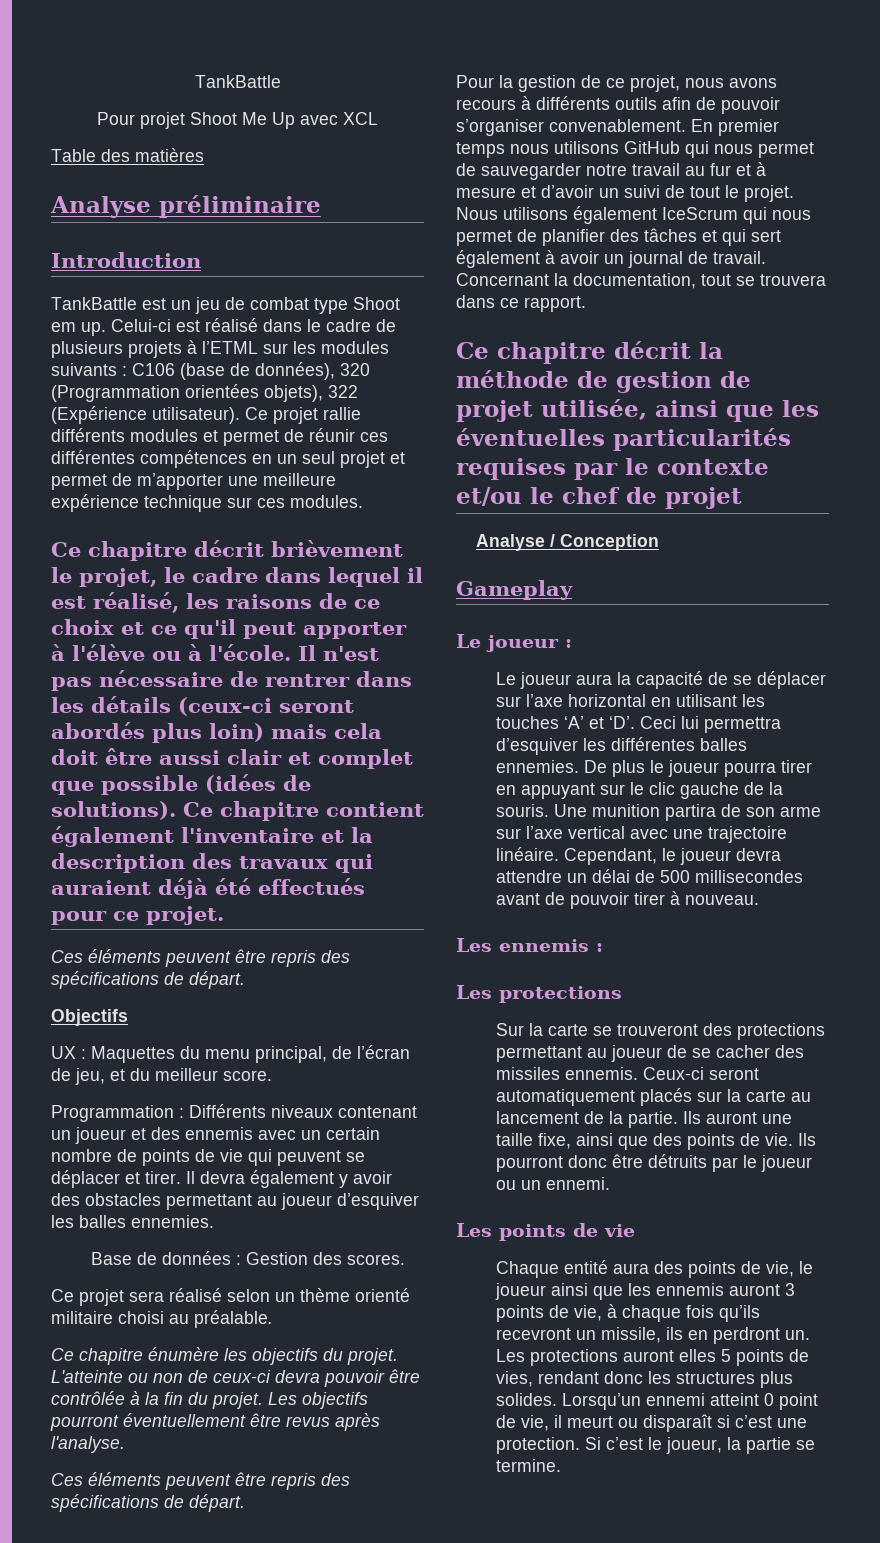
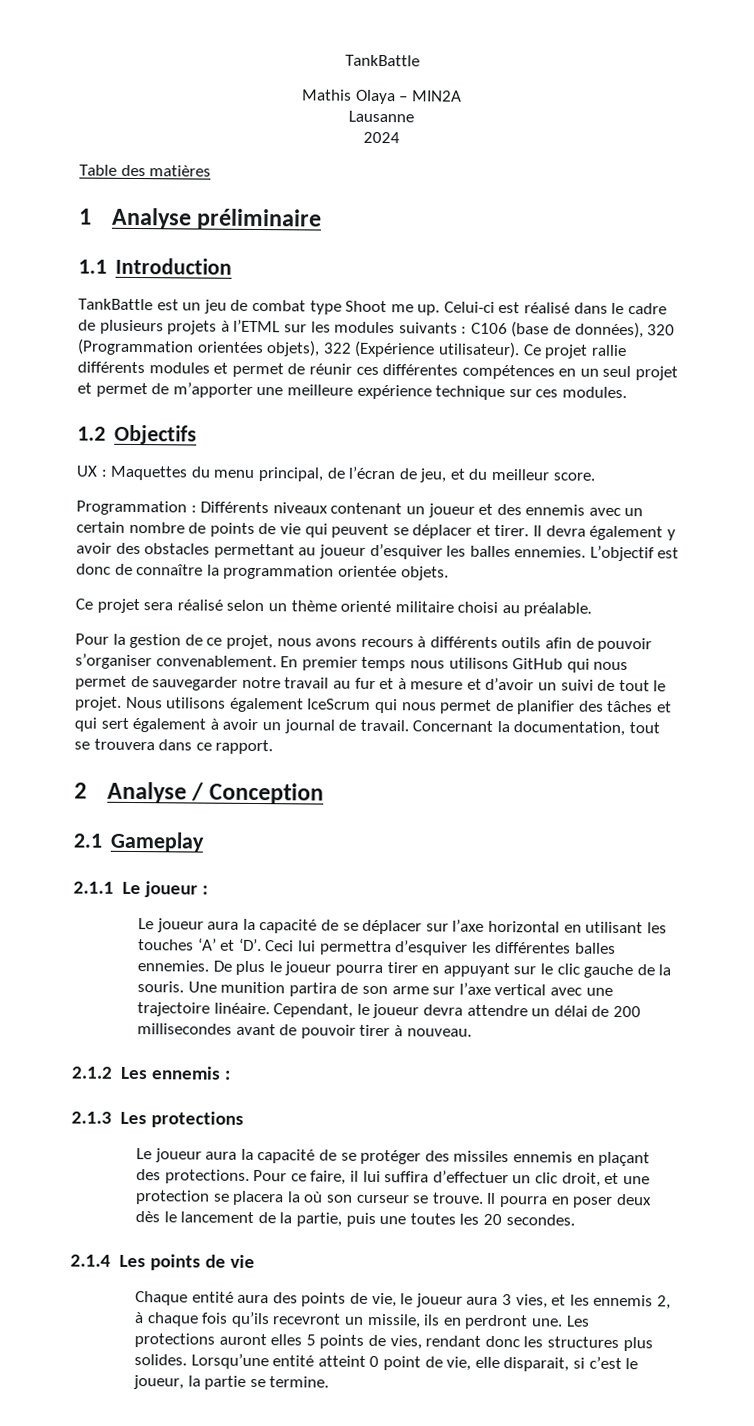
- Pour projet Shoot Me Up avec XCL
+ Mathis Olaya – MIN2A
+ Lausanne
+ 2024
- Analyse préliminaire
+ 1 Analyse préliminaire
- Introduction
+ 1.1 Introduction
- TankBattle est un jeu de combat type Shoot em up.
+ TankBattle est un jeu de combat type Shoot me up.
- Ce chapitre décrit brièvement le projet, le cadre dans lequel il est réalisé, les raisons de ce choix et ce qu'il peut apporter à l'élève ou à l'école. Il n'est pas nécessaire de rentrer dans les détails (ceux-ci seront abordés plus loin) mais cela doit être aussi clair et complet que possible (idées de solutions). Ce chapitre contient également l'inventaire et la description des travaux qui auraient déjà été effectués pour ce projet.
- Ces éléments peuvent être repris des spécifications de départ.
- Objectifs
+ 1.2 Objectifs
- Il devra également y avoir des obstacles permettant au joueur d’esquiver les balles ennemies.
- Base de données : Gestion des scores.
+ Il devra également y avoir des obstacles permettant au joueur d’esquiver les balles ennemies. L’objectif est donc de connaître la programmation orientée objets.
- Ce chapitre énumère les objectifs du projet. L'atteinte ou non de ceux-ci devra pouvoir être contrôlée à la fin du projet. Les objectifs pourront éventuellement être revus après l'analyse.
- Ces éléments peuvent être repris des spécifications de départ.
- Ce chapitre décrit la méthode de gestion de projet utilisée, ainsi que les éventuelles particularités requises par le contexte et/ou le chef de projet
- Analyse / Conception
+ 2 Analyse / Conception
- Gameplay
+ 2.1 Gameplay
- Le joueur :
+ 2.1.1 Le joueur :
- Cependant, le joueur devra attendre un délai de 500 millisecondes avant de pouvoir tirer à nouveau.
+ Cependant, le joueur devra attendre un délai de 200 millisecondes avant de pouvoir tirer à nouveau.
- Les ennemis :
- Les protections
+ 2.1.2 Les ennemis :
+ 2.1.3 Les protections
- Sur la carte se trouveront des protections permettant au joueur de se cacher des missiles ennemis. Ceux-ci seront automatiquement placés sur la carte au lancement de la partie. Ils auront une taille fixe, ainsi que des points de vie. Ils pourront donc être détruits par le joueur ou un ennemi.
- Les points de vie
+ Le joueur aura la capacité de se protéger des missiles ennemis en plaçant des protections. Pour ce faire, il lui suffira d’effectuer un clic droit, et une protection se placera la où son curseur se trouve. Il pourra en poser deux dès le lancement de la partie, puis une toutes les 20 secondes.
+ 2.1.4 Les points de vie
- Chaque entité aura des points de vie, le joueur ainsi que les ennemis auront 3 points de vie, à chaque fois qu’ils recevront un missile, ils en perdront un.
+ Chaque entité aura des points de vie, le joueur aura 3 vies, et les ennemis 2, à chaque fois qu’ils recevront un missile, ils en perdront une.
- Lorsqu’un ennemi atteint 0 point de vie, il meurt ou disparaît si c’est une protection. Si c’est le joueur, la partie se termine.
+ Lorsqu’une entité atteint 0 point de vie, elle disparait, si c’est le joueur, la partie se termine.

